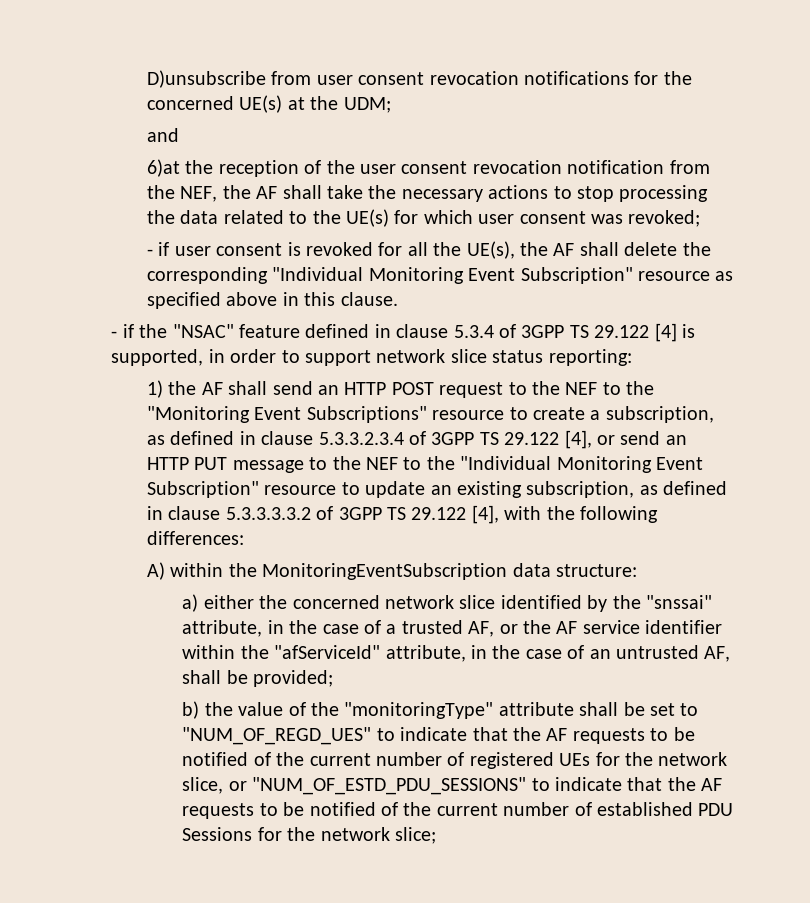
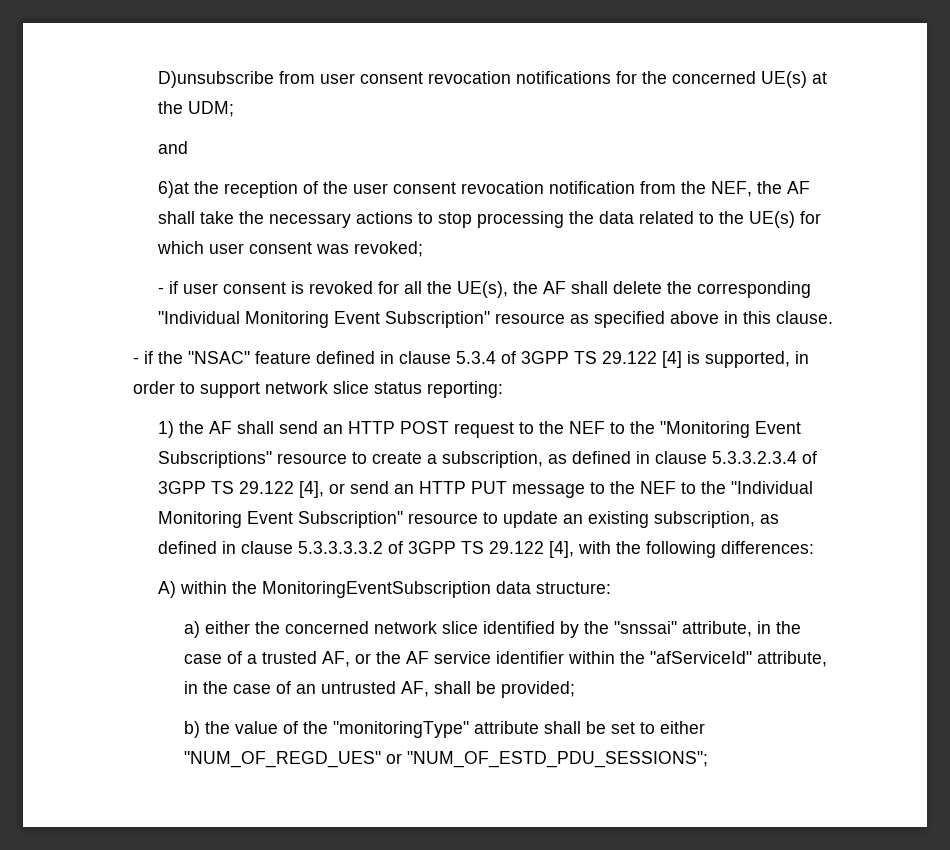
- b) the value of the "monitoringType" attribute shall be set to "NUM_OF_REGD_UES" to indicate that the AF requests to be notified of the current number of registered UEs for the network slice, or "NUM_OF_ESTD_PDU_SESSIONS" to indicate that the AF requests to be notified of the current number of established PDU Sessions for the network slice;
+ b) the value of the "monitoringType" attribute shall be set to either "NUM_OF_REGD_UES" or "NUM_OF_ESTD_PDU_SESSIONS";

